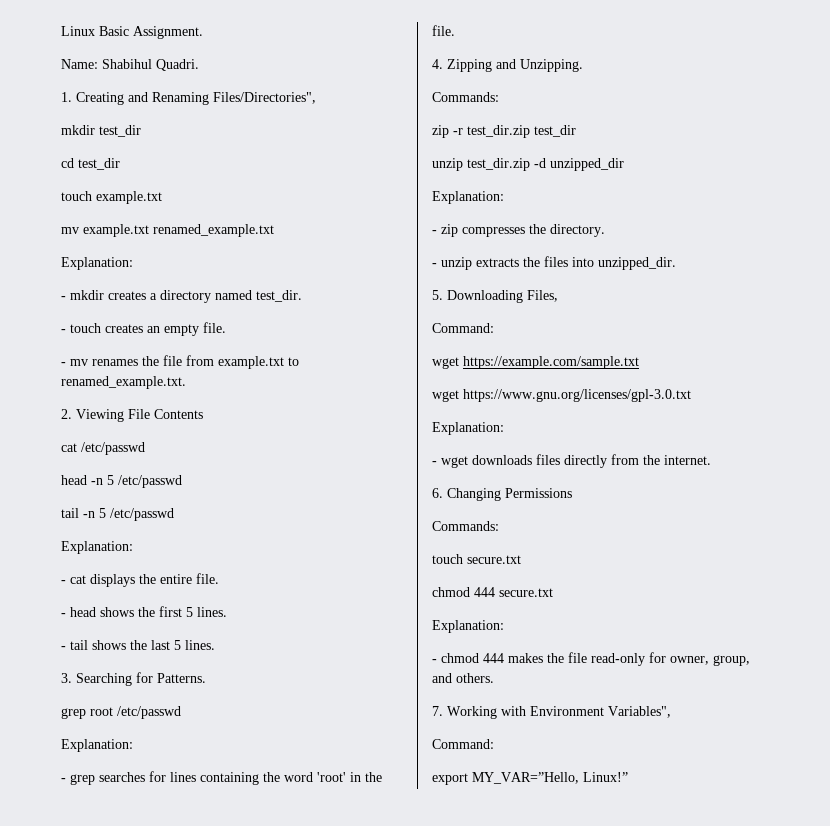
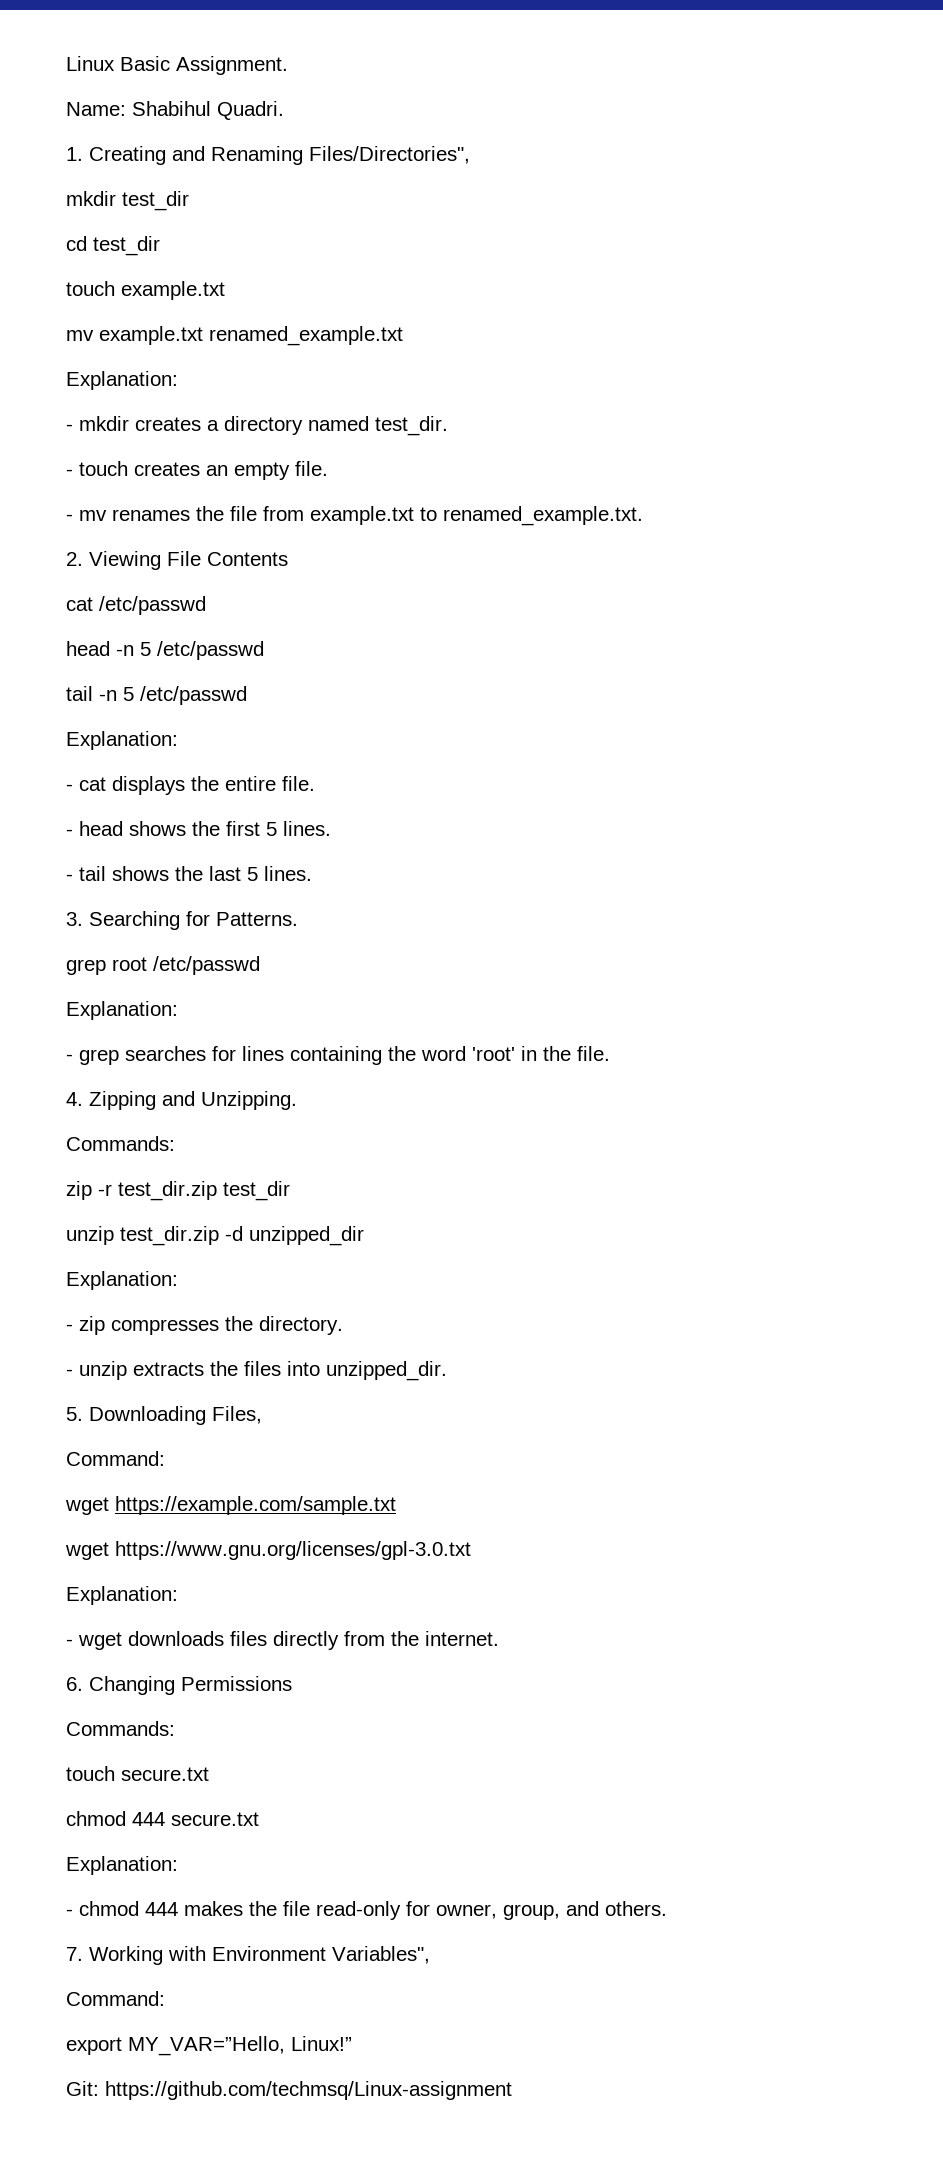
+ Git: https://github.com/techmsq/Linux-assignment

